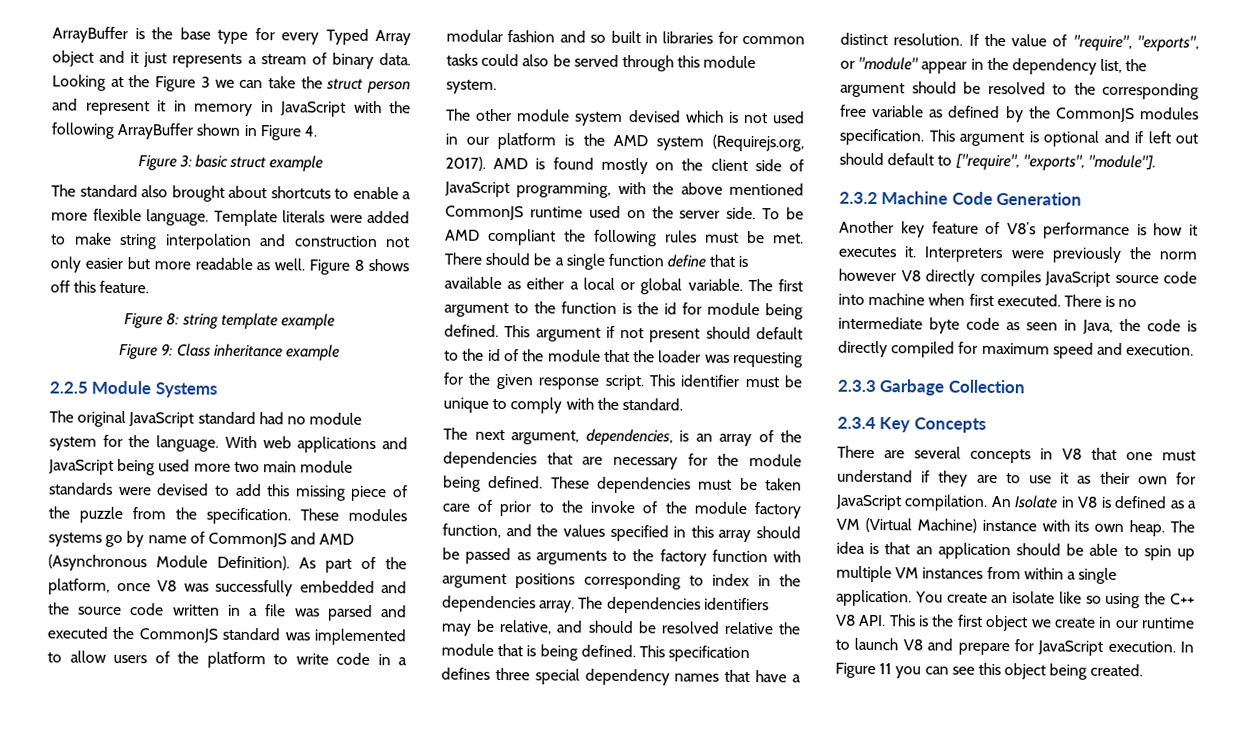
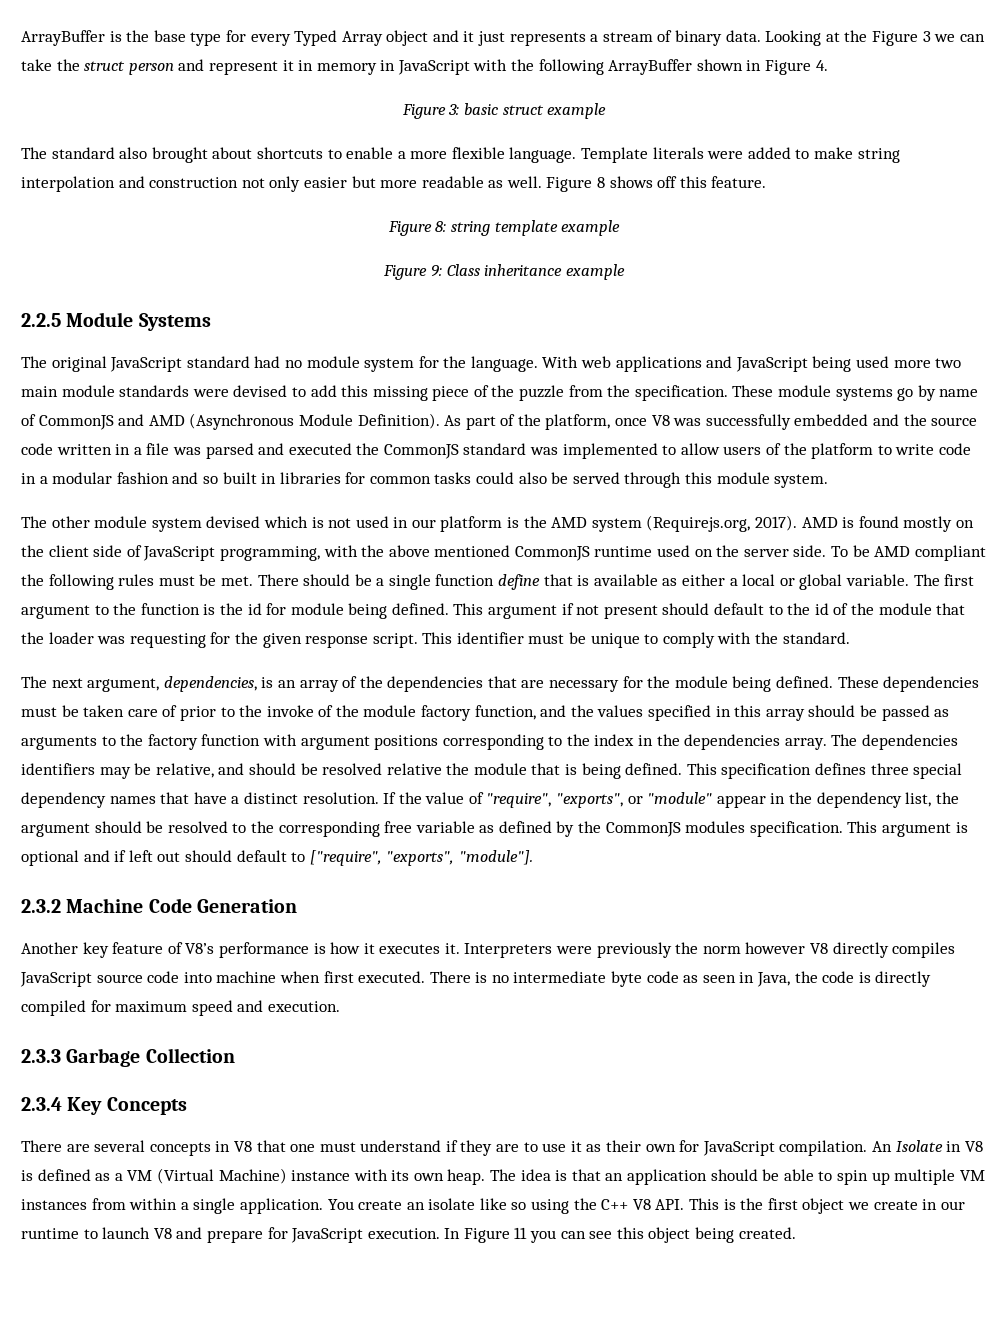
- These modules systems go by name of CommonJS and AMD (Asynchronous Module Definition).
+ These module systems go by name of CommonJS and AMD (Asynchronous Module Definition).
- These dependencies must be taken care of prior to the invoke of the module factory function, and the values specified in this array should be passed as arguments to the factory function with argument positions corresponding to index in the dependencies array.
+ These dependencies must be taken care of prior to the invoke of the module factory function, and the values specified in this array should be passed as arguments to the factory function with argument positions corresponding to the index in the dependencies array.

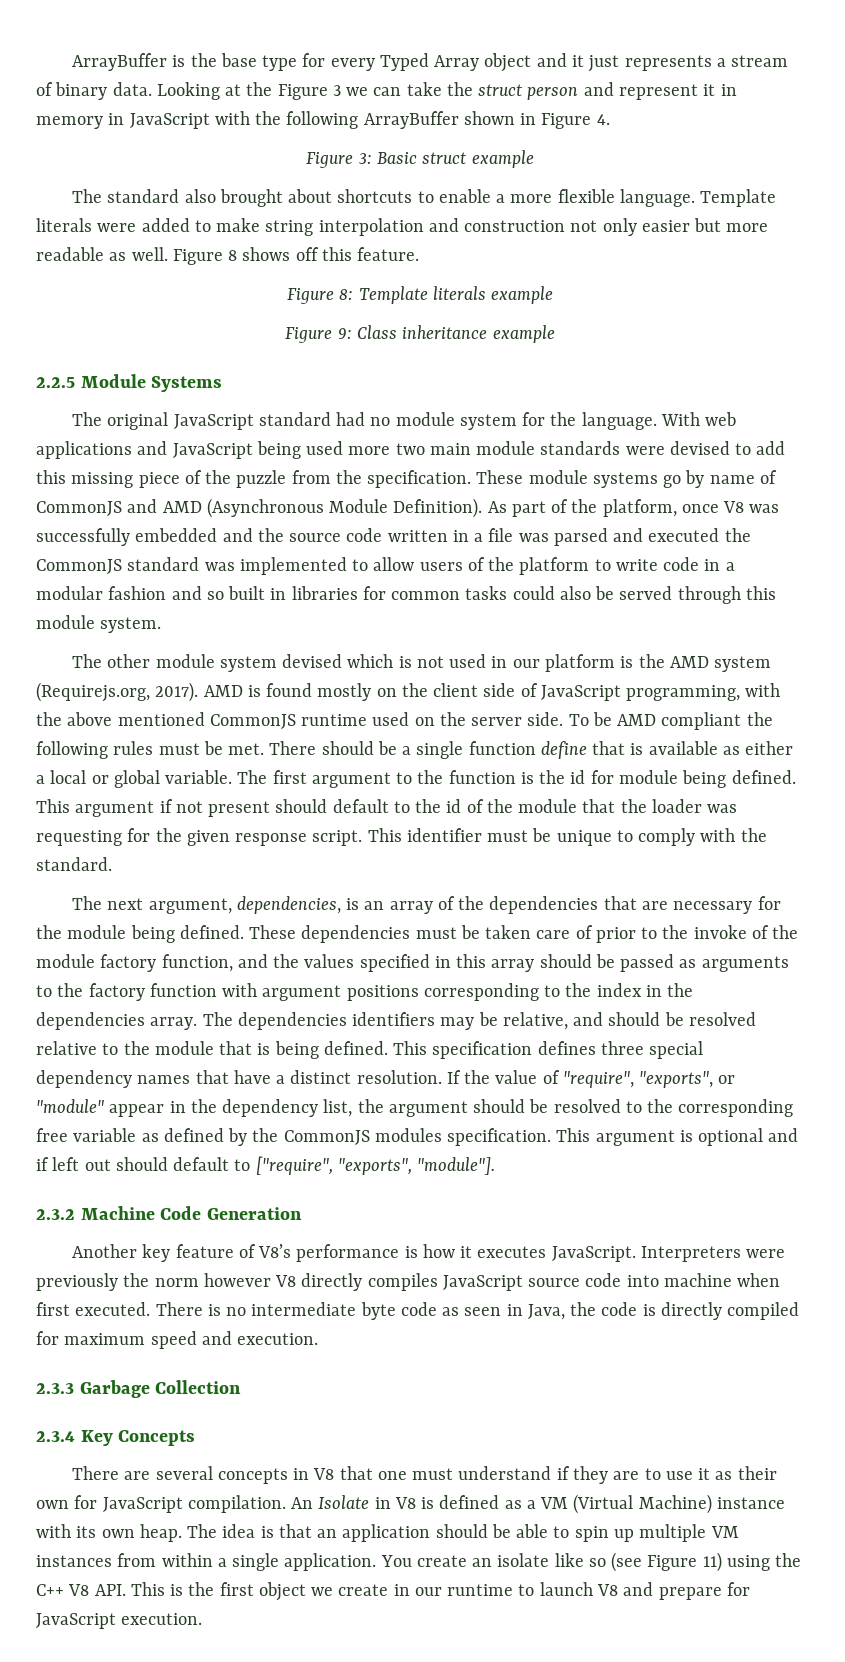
- Figure 3: basic struct example
+ Figure 3: Basic struct example
- Figure 8: string template example
+ Figure 8: Template literals example
- The dependencies identifiers may be relative, and should be resolved relative the module that is being defined.
+ The dependencies identifiers may be relative, and should be resolved relative to the module that is being defined.
- Another key feature of V8’s performance is how it executes it.
+ Another key feature of V8’s performance is how it executes JavaScript.
- You create an isolate like so using the C++ V8 API. This is the first object we create in our runtime to launch V8 and prepare for JavaScript execution. In Figure 11 you can see this object being created.
+ You create an isolate like so (see Figure 11) using the C++ V8 API. This is the first object we create in our runtime to launch V8 and prepare for JavaScript execution.

